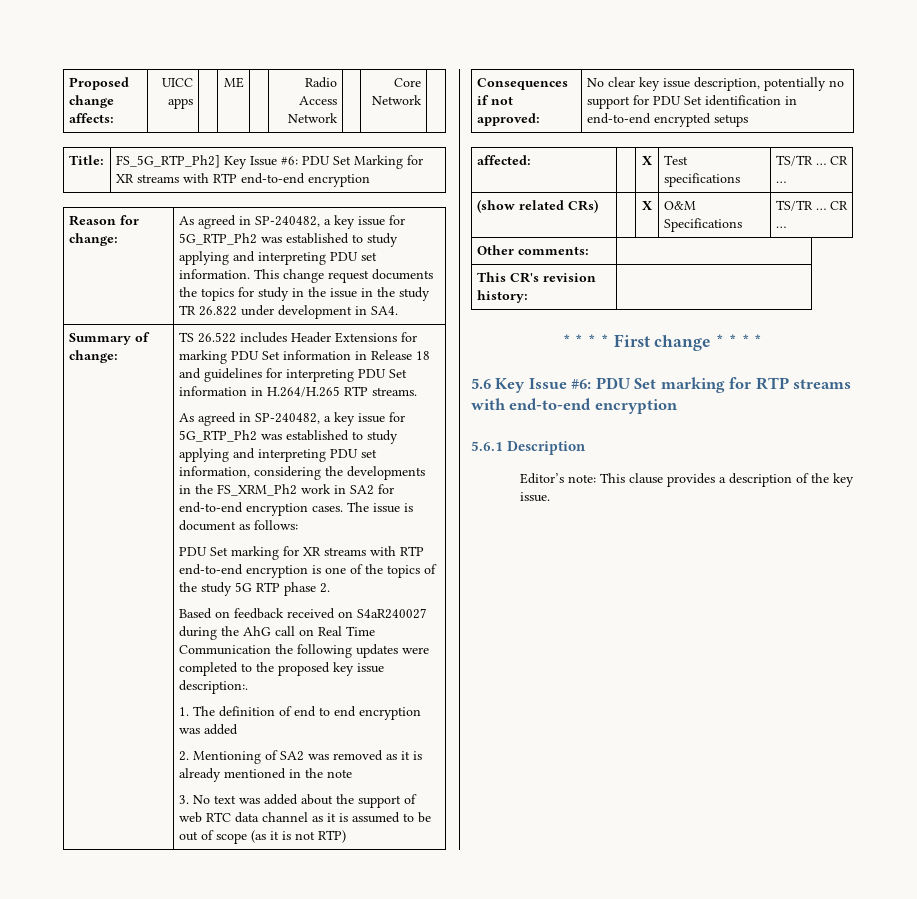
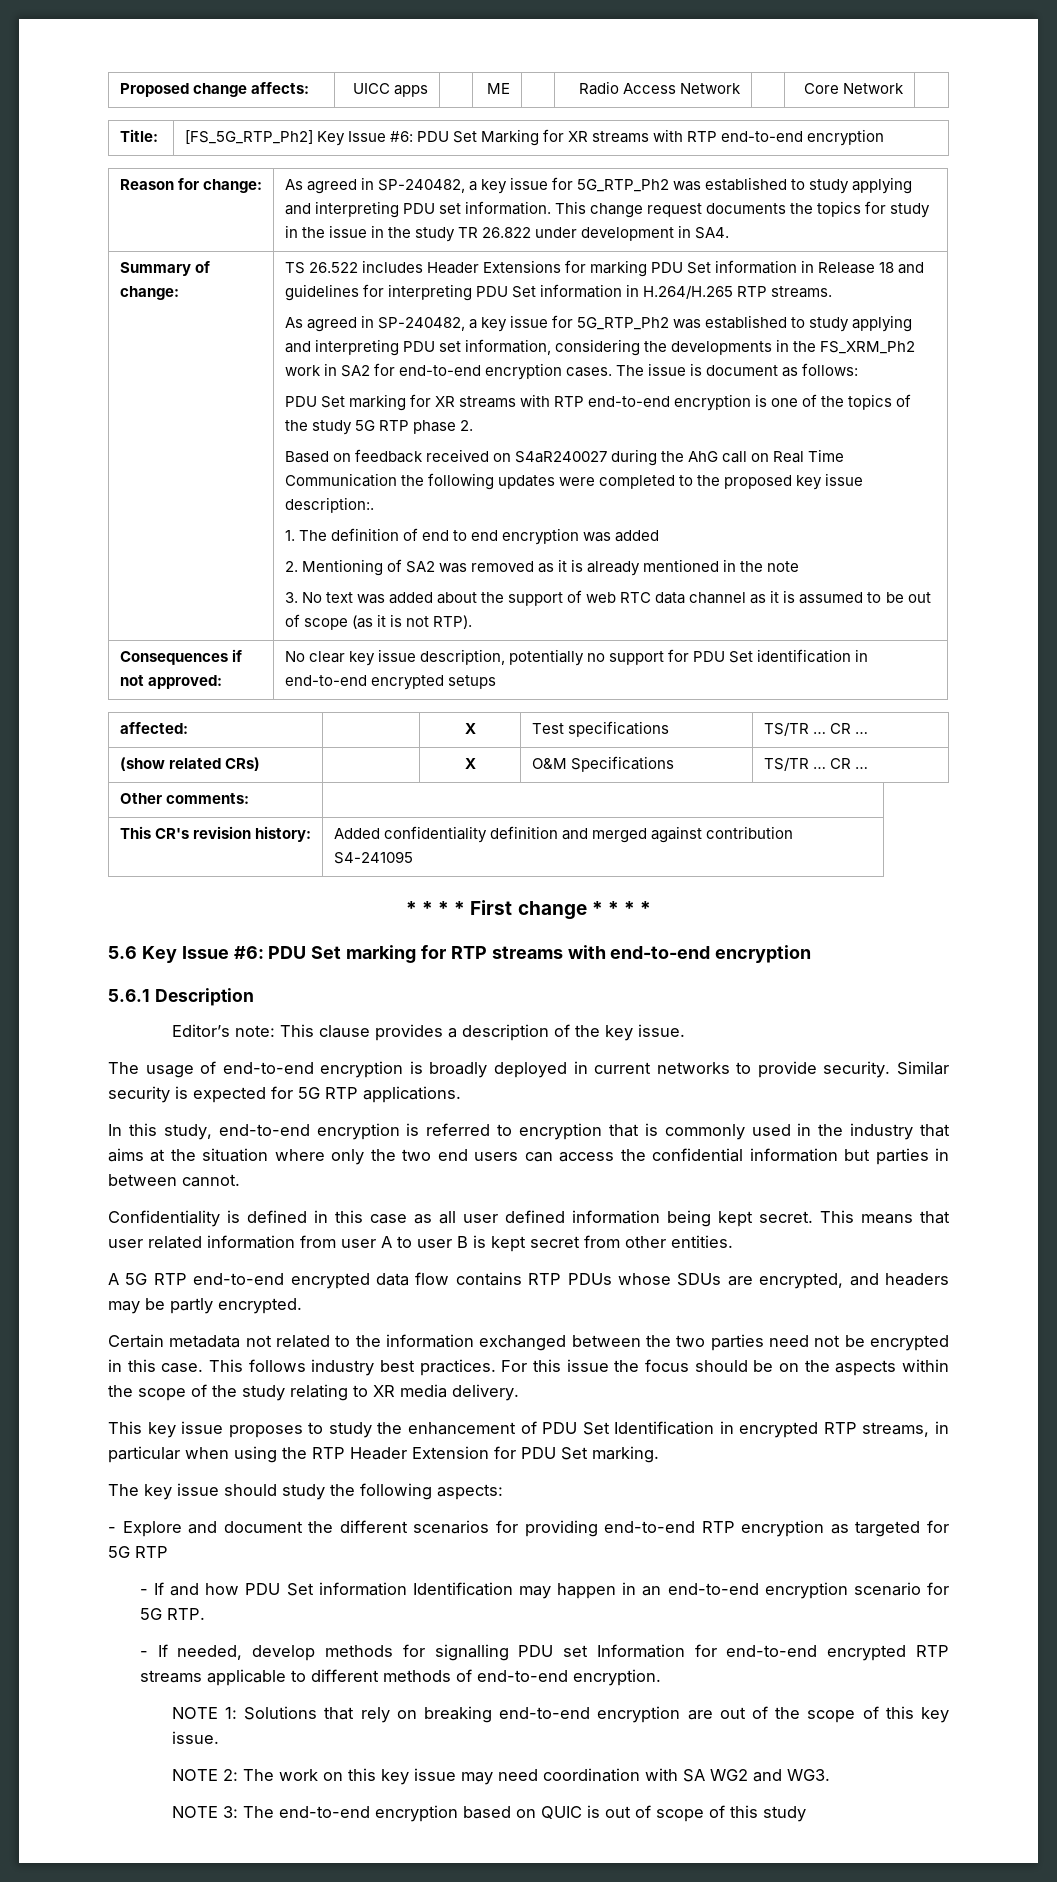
- Title: | FS_5G_RTP_Ph2] Key Issue #6: PDU Set Marking for XR streams with RTP end-to-end encryption
+ Title: | [FS_5G_RTP_Ph2] Key Issue #6: PDU Set Marking for XR streams with RTP end-to-end encryption
- 3. No text was added about the support of web RTC data channel as it is assumed to be out of scope (as it is not RTP)
+ 3. No text was added about the support of web RTC data channel as it is assumed to be out of scope (as it is not RTP).
- This CR's revision history: |
+ This CR's revision history: | Added confidentiality definition and merged against contribution S4-241095
+ The usage of end-to-end encryption is broadly deployed in current networks to provide security. Similar security is expected for 5G RTP applications.
+ In this study, end-to-end encryption is referred to encryption that is commonly used in the industry that aims at the situation where only the two end users can access the confidential information but parties in between cannot.
+ Confidentiality is defined in this case as all user defined information being kept secret. This means that user related information from user A to user B is kept secret from other entities.
+ A 5G RTP end-to-end encrypted data flow contains RTP PDUs whose SDUs are encrypted, and headers may be partly encrypted.
+ Certain metadata not related to the information exchanged between the two parties need not be encrypted in this case. This follows industry best practices. For this issue the focus should be on the aspects within the scope of the study relating to XR media delivery.
+ This key issue proposes to study the enhancement of PDU Set Identification in encrypted RTP streams, in particular when using the RTP Header Extension for PDU Set marking.
+ The key issue should study the following aspects:
+ - Explore and document the different scenarios for providing end-to-end RTP encryption as targeted for 5G RTP
+ - If and how PDU Set information Identification may happen in an end-to-end encryption scenario for 5G RTP.
+ - If needed, develop methods for signalling PDU set Information for end-to-end encrypted RTP streams applicable to different methods of end-to-end encryption.
+ NOTE 1: Solutions that rely on breaking end-to-end encryption are out of the scope of this key issue.
+ NOTE 2: The work on this key issue may need coordination with SA WG2 and WG3.
+ NOTE 3: The end-to-end encryption based on QUIC is out of scope of this study

